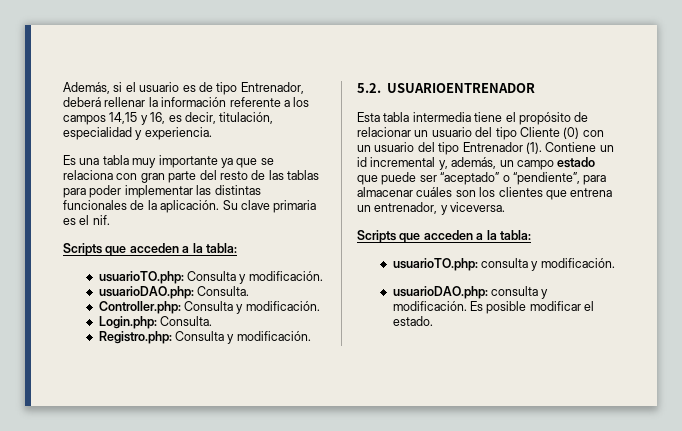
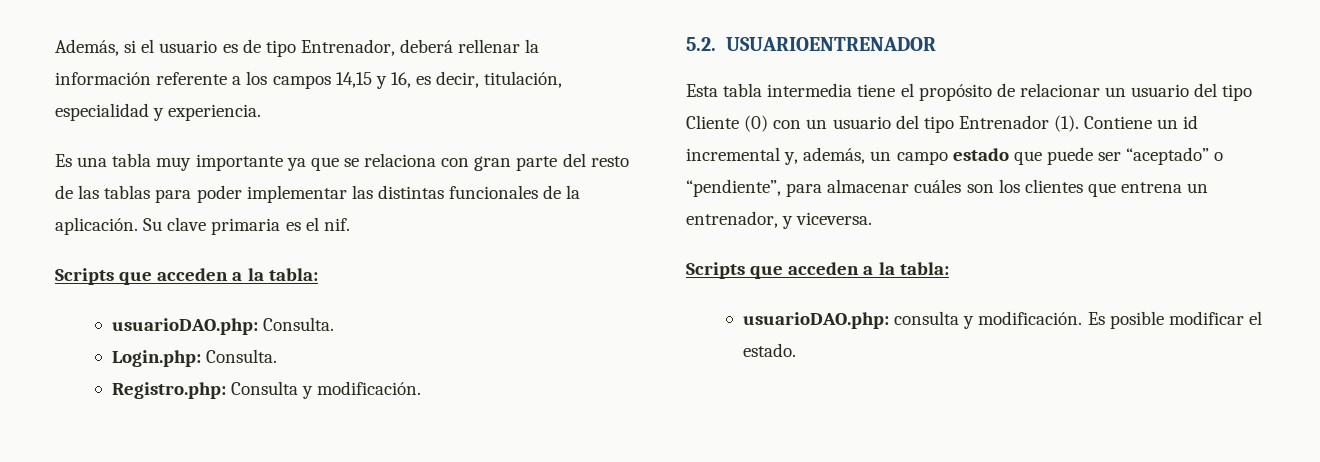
- usuarioTO.php: Consulta y modificación.
  usuarioDAO.php: Consulta.
- Controller.php: Consulta y modificación.
- usuarioTO.php: consulta y modificación.

